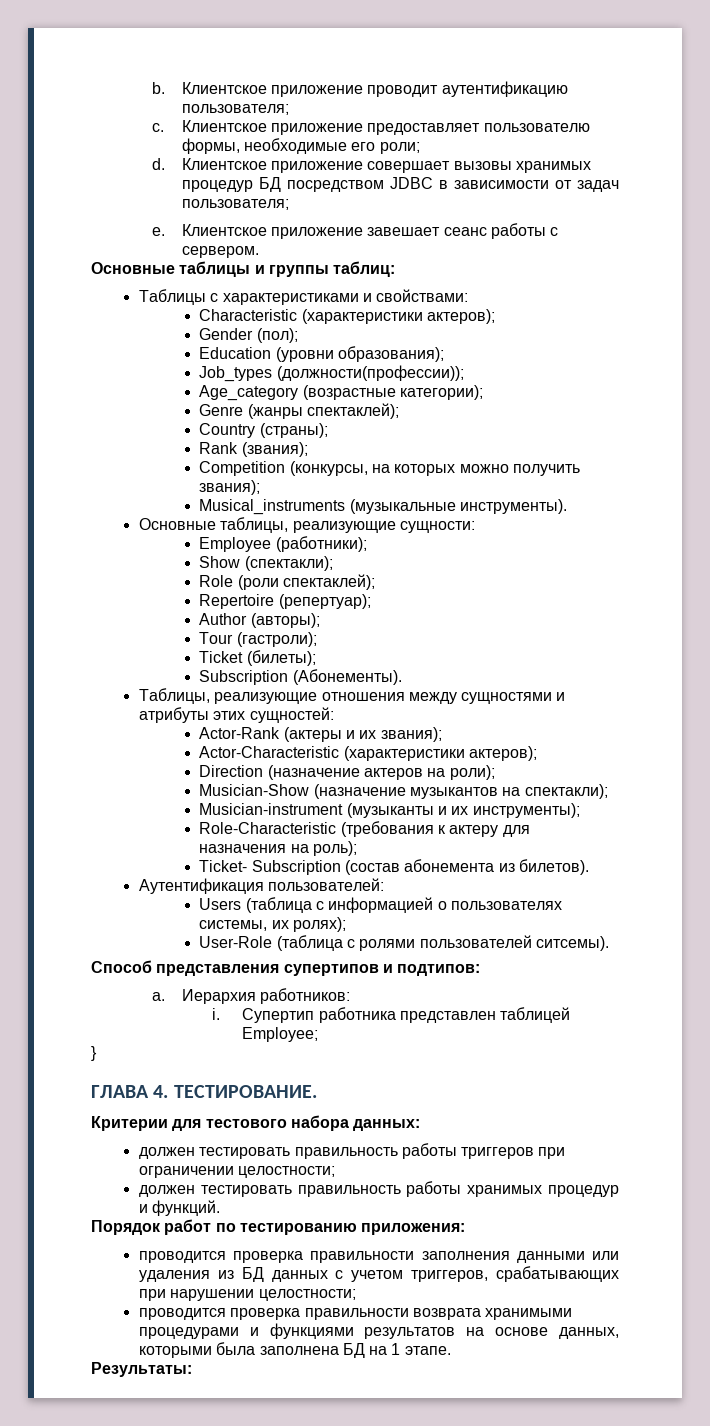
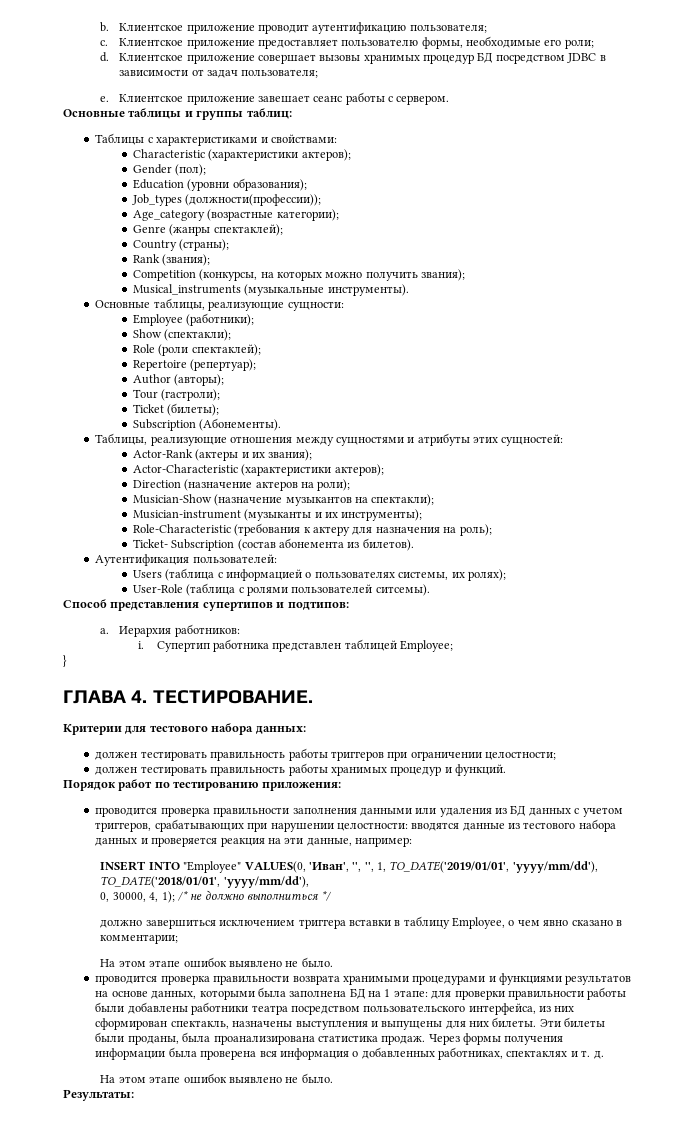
- проводится проверка правильности заполнения данными или удаления из БД данных с учетом триггеров, срабатывающих при нарушении целостности;
+ проводится проверка правильности заполнения данными или удаления из БД данных с учетом триггеров, срабатывающих при нарушении целостности: вводятся данные из тестового набора данных и проверяется реакция на эти данные, например:
+ INSERT INTO "Employee" VALUES(0, 'Иван', '', '', 1, TO_DATE('2019/01/01', 'yyyy/mm/dd'), TO_DATE('2018/01/01', 'yyyy/mm/dd'),
+ 0, 30000, 4, 1); /* не должно выполниться */
+ должно завершиться исключением триггера вставки в таблицу Employee, о чем явно сказано в комментарии;
+ На этом этапе ошибок выявлено не было.
- проводится проверка правильности возврата хранимыми процедурами и функциями результатов на основе данных, которыми была заполнена БД на 1 этапе.
+ проводится проверка правильности возврата хранимыми процедурами и функциями результатов на основе данных, которыми была заполнена БД на 1 этапе: для проверки правильности работы были добавлены работники театра посредством пользовательского интерфейса, из них сформирован спектакль, назначены выступления и выпущены для них билеты. Эти билеты были проданы, была проанализирована статистика продаж. Через формы получения информации была проверена вся информация о добавленных работниках, спектаклях и т. д.
+ На этом этапе ошибок выявлено не было.

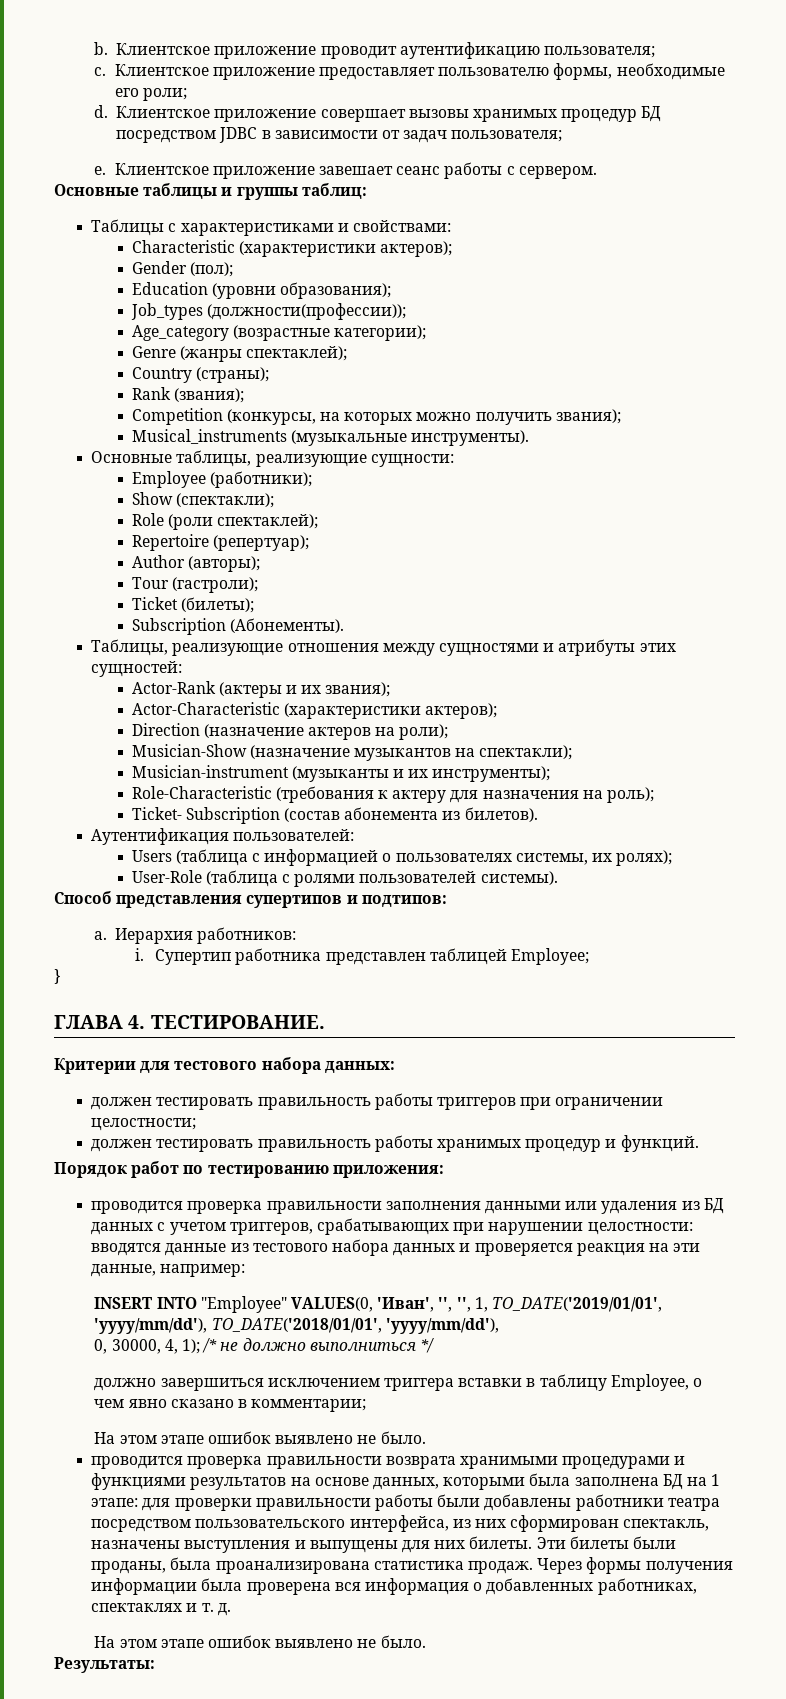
- User-Role (таблица с ролями пользователей ситсемы).
+ User-Role (таблица с ролями пользователей системы).

